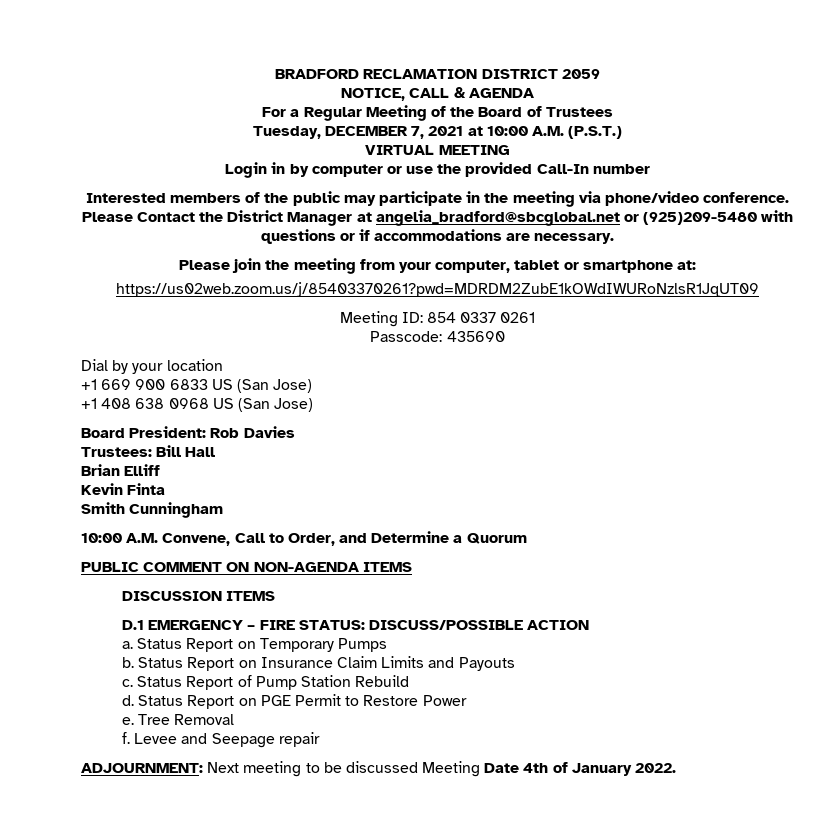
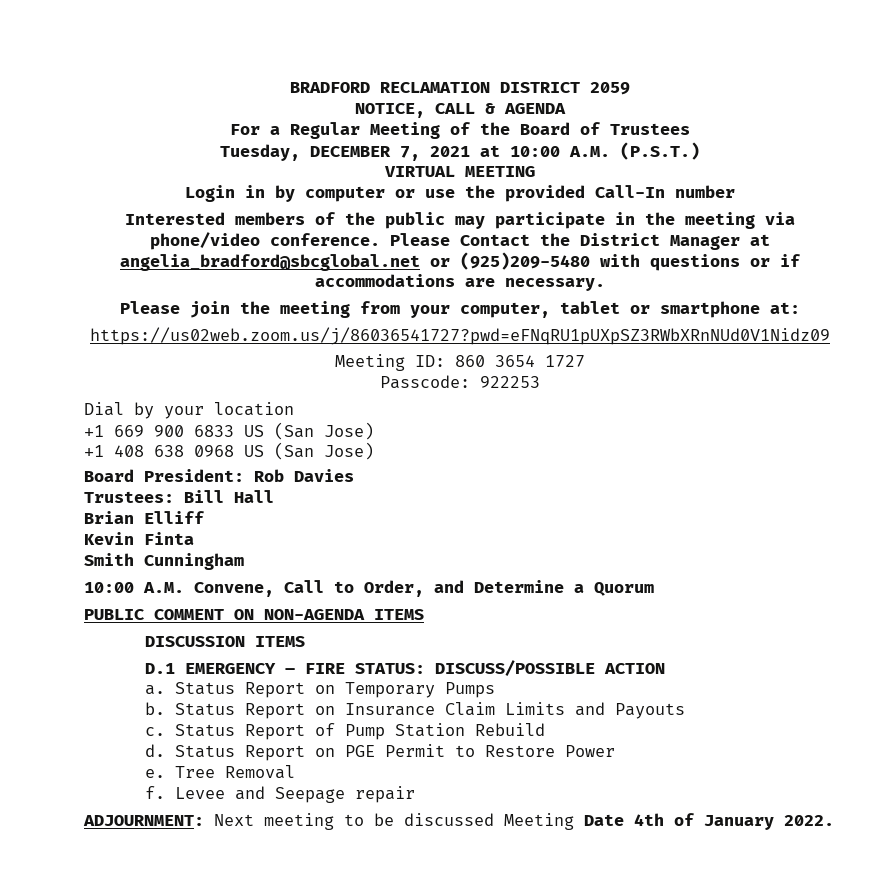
- https://us02web.zoom.us/j/85403370261?pwd=MDRDM2ZubE1kOWdIWURoNzlsR1JqUT09
+ https://us02web.zoom.us/j/86036541727?pwd=eFNqRU1pUXpSZ3RWbXRnNUd0V1Nidz09
- Meeting ID: 854 0337 0261
+ Meeting ID: 860 3654 1727
- Passcode: 435690
+ Passcode: 922253

